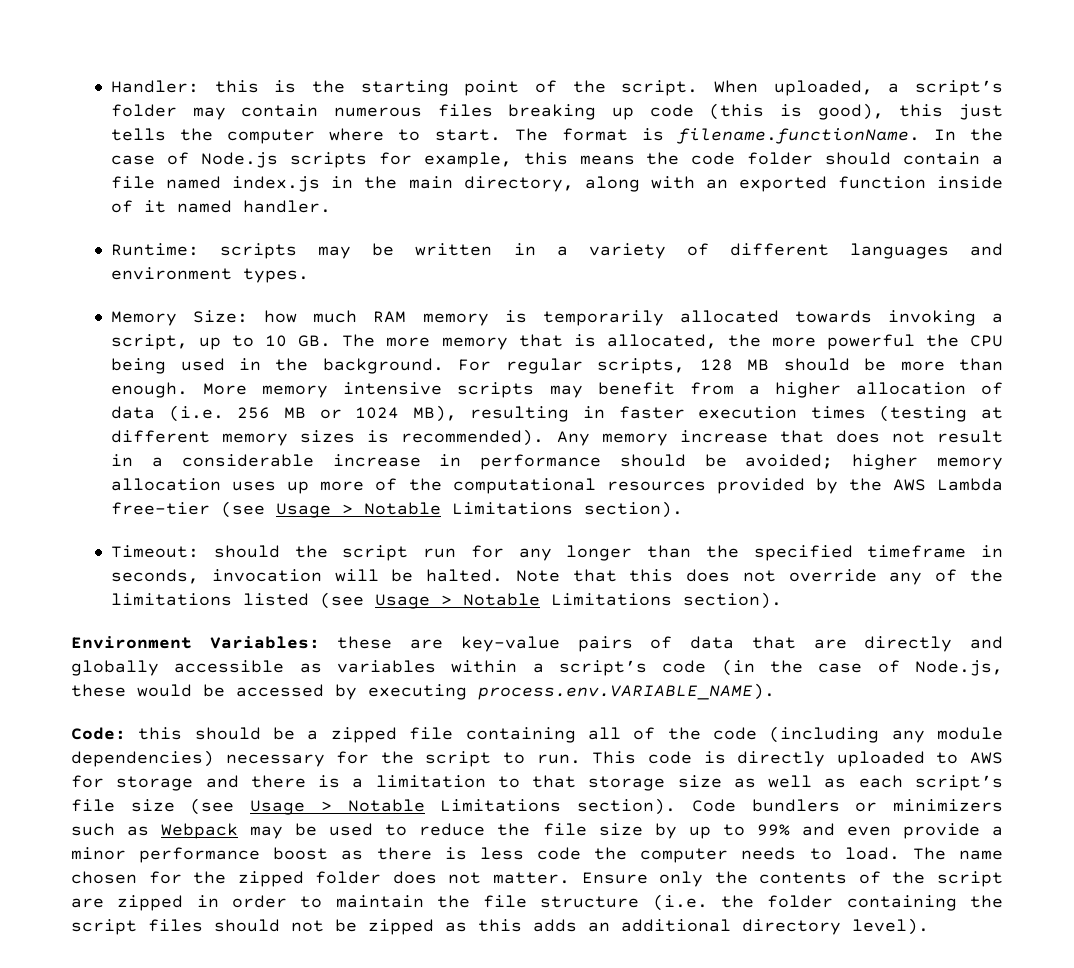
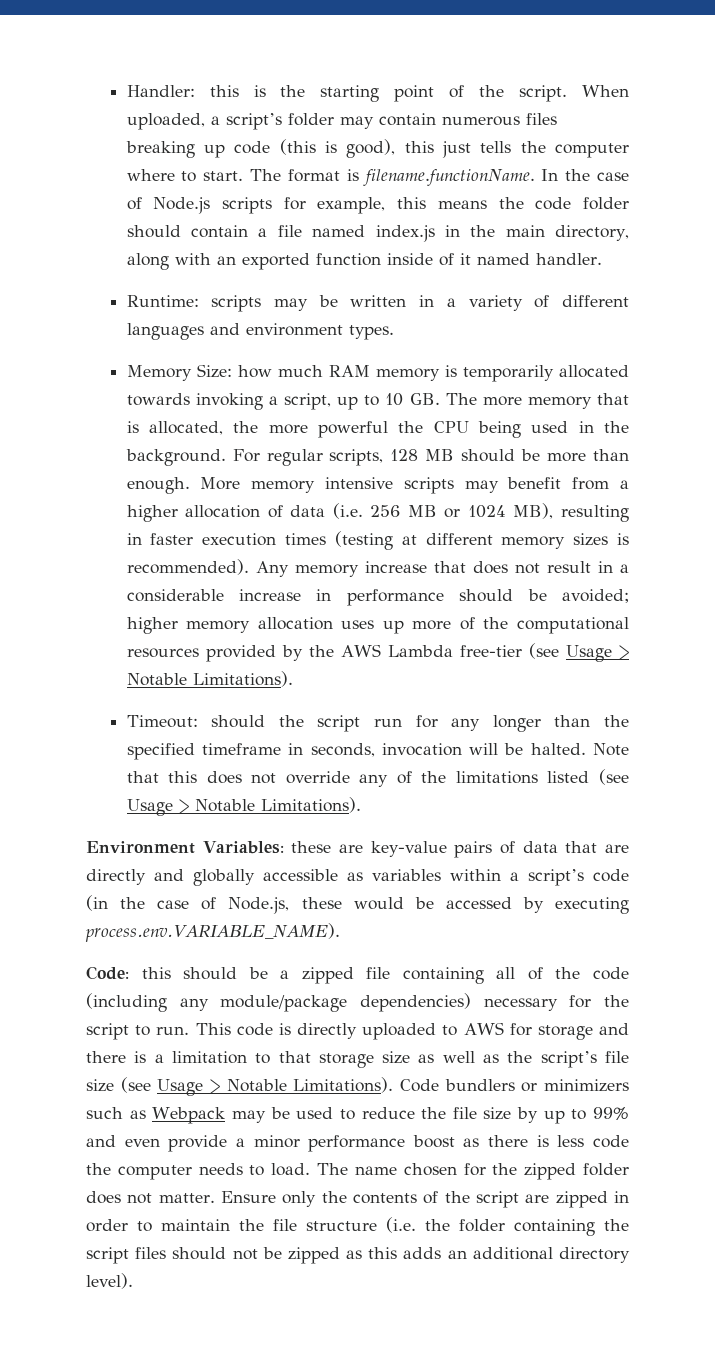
- Any memory increase that does not result in a considerable increase in performance should be avoided; higher memory allocation uses up more of the computational resources provided by the AWS Lambda free-tier (see Usage > Notable Limitations section).
+ Any memory increase that does not result in a considerable increase in performance should be avoided; higher memory allocation uses up more of the computational resources provided by the AWS Lambda free-tier (see Usage > Notable Limitations).
- Note that this does not override any of the limitations listed (see Usage > Notable Limitations section).
+ Note that this does not override any of the limitations listed (see Usage > Notable Limitations).
- Code: this should be a zipped file containing all of the code (including any module dependencies) necessary for the script to run.
+ Code: this should be a zipped file containing all of the code (including any module/package dependencies) necessary for the script to run.
- This code is directly uploaded to AWS for storage and there is a limitation to that storage size as well as each script’s file size (see Usage > Notable Limitations section).
+ This code is directly uploaded to AWS for storage and there is a limitation to that storage size as well as the script’s file size (see Usage > Notable Limitations).

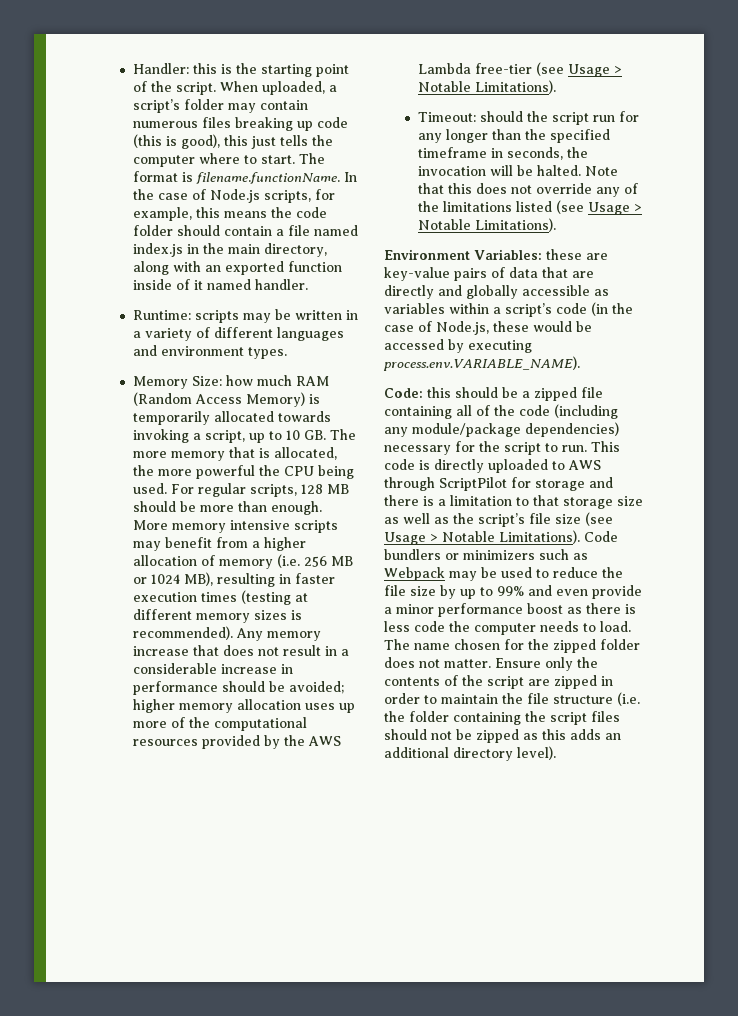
- The format is filename.functionName. In the case of Node.js scripts for example, this means the code folder should contain a file named index.js in the main directory, along with an exported function inside of it named handler.
+ The format is filename.functionName. In the case of Node.js scripts, for example, this means the code folder should contain a file named index.js in the main directory, along with an exported function inside of it named handler.
- Memory Size: how much RAM memory is temporarily allocated towards invoking a script, up to 10 GB. The more memory that is allocated, the more powerful the CPU being used in the background.
+ Memory Size: how much RAM (Random Access Memory) is temporarily allocated towards invoking a script, up to 10 GB. The more memory that is allocated, the more powerful the CPU being used.
- More memory intensive scripts may benefit from a higher allocation of data (i.e. 256 MB or 1024 MB), resulting in faster execution times (testing at different memory sizes is recommended).
+ More memory intensive scripts may benefit from a higher allocation of memory (i.e. 256 MB or 1024 MB), resulting in faster execution times (testing at different memory sizes is recommended).
- Timeout: should the script run for any longer than the specified timeframe in seconds, invocation will be halted.
+ Timeout: should the script run for any longer than the specified timeframe in seconds, the invocation will be halted.
- This code is directly uploaded to AWS for storage and there is a limitation to that storage size as well as the script’s file size (see Usage > Notable Limitations).
+ This code is directly uploaded to AWS through ScriptPilot for storage and there is a limitation to that storage size as well as the script’s file size (see Usage > Notable Limitations).

